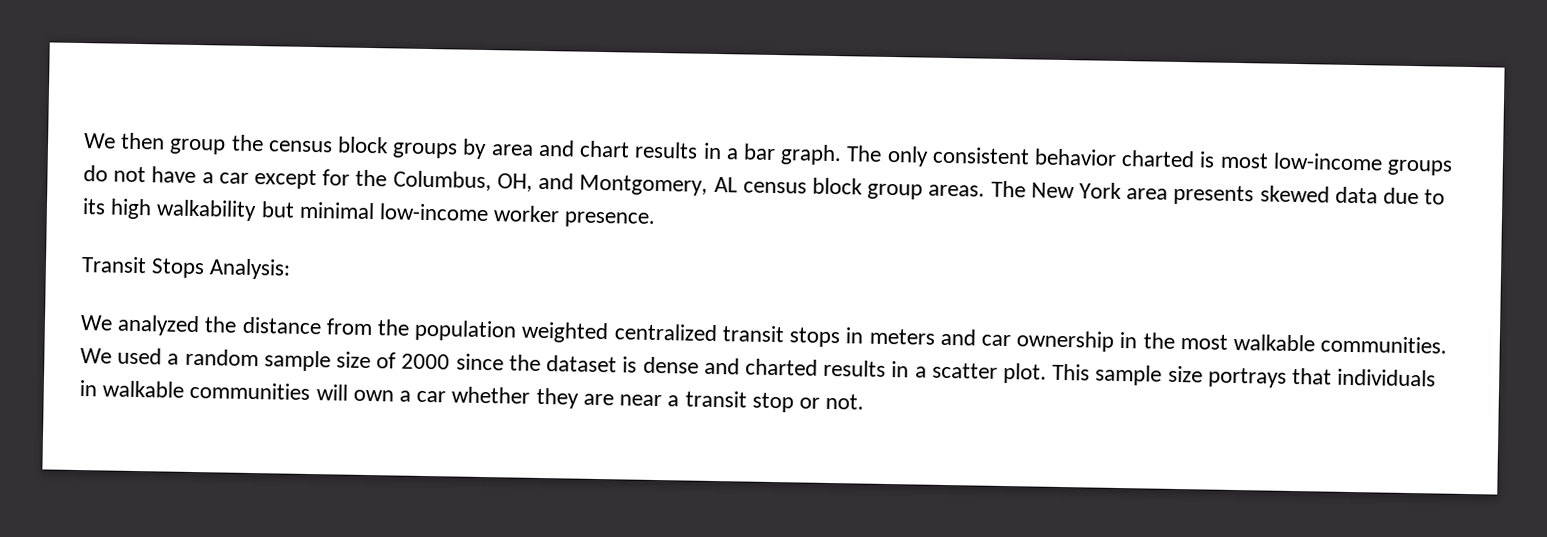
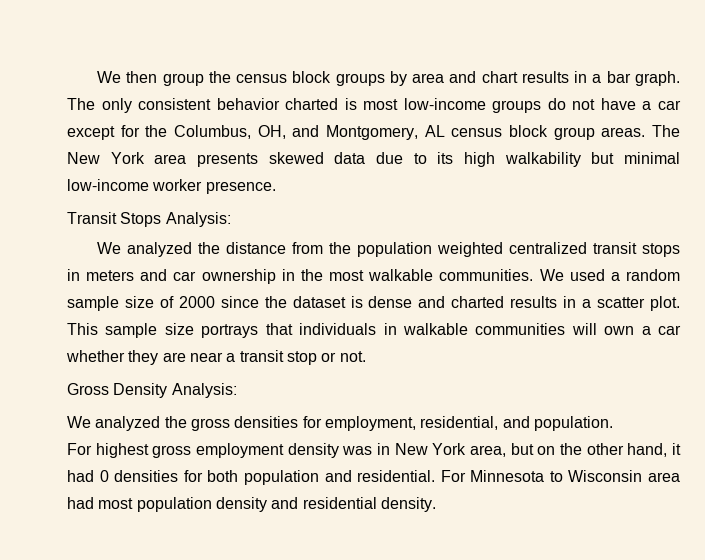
+ Gross Density Analysis:
+ We analyzed the gross densities for employment, residential, and population.
+ For highest gross employment density was in New York area, but on the other hand, it had 0 densities for both population and residential. For Minnesota to Wisconsin area had most population density and residential density.

